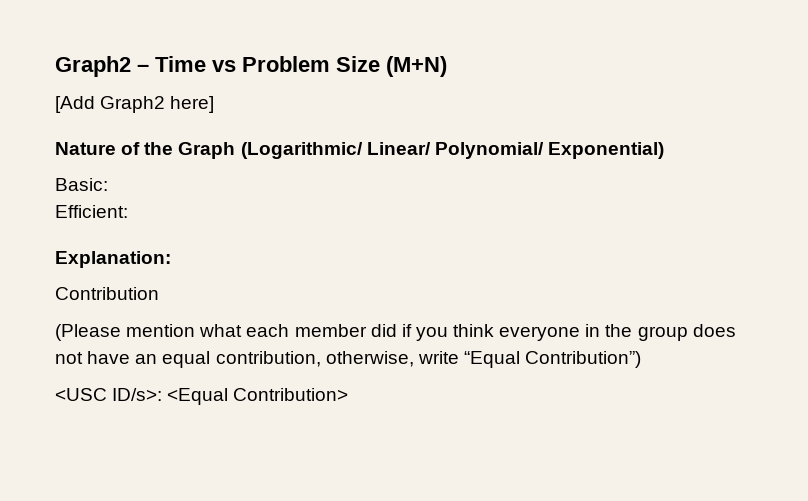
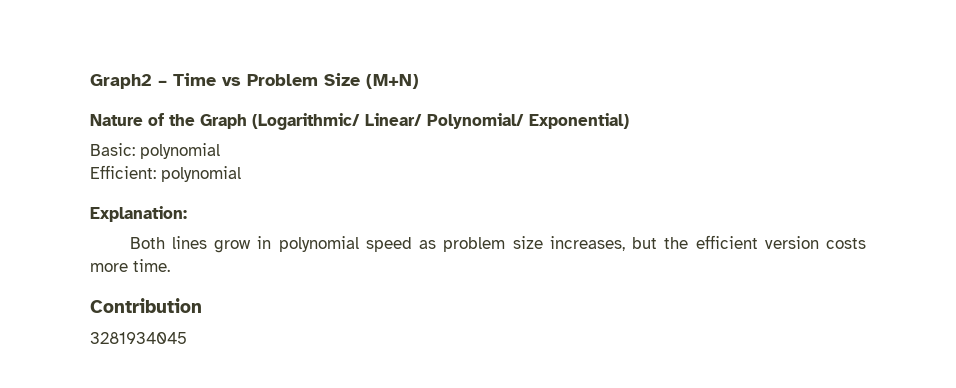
- [Add Graph2 here]
- Basic:
+ Basic: polynomial
- Efficient:
+ Efficient: polynomial
+ Both lines grow in polynomial speed as problem size increases, but the efficient version costs more time.
  Contribution
- (Please mention what each member did if you think everyone in the group does not have an equal contribution, otherwise, write “Equal Contribution”)
- <USC ID/s>: <Equal Contribution>
+ 3281934045

